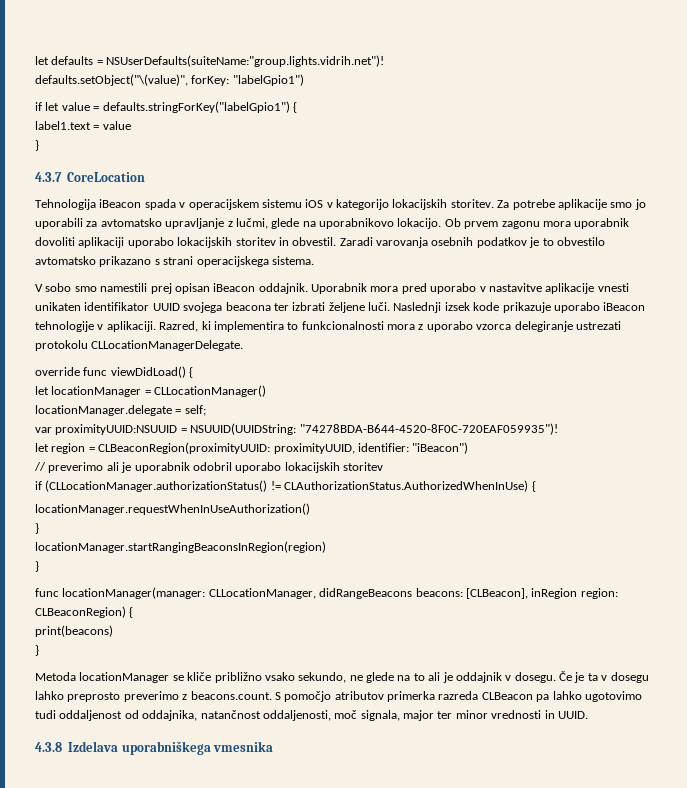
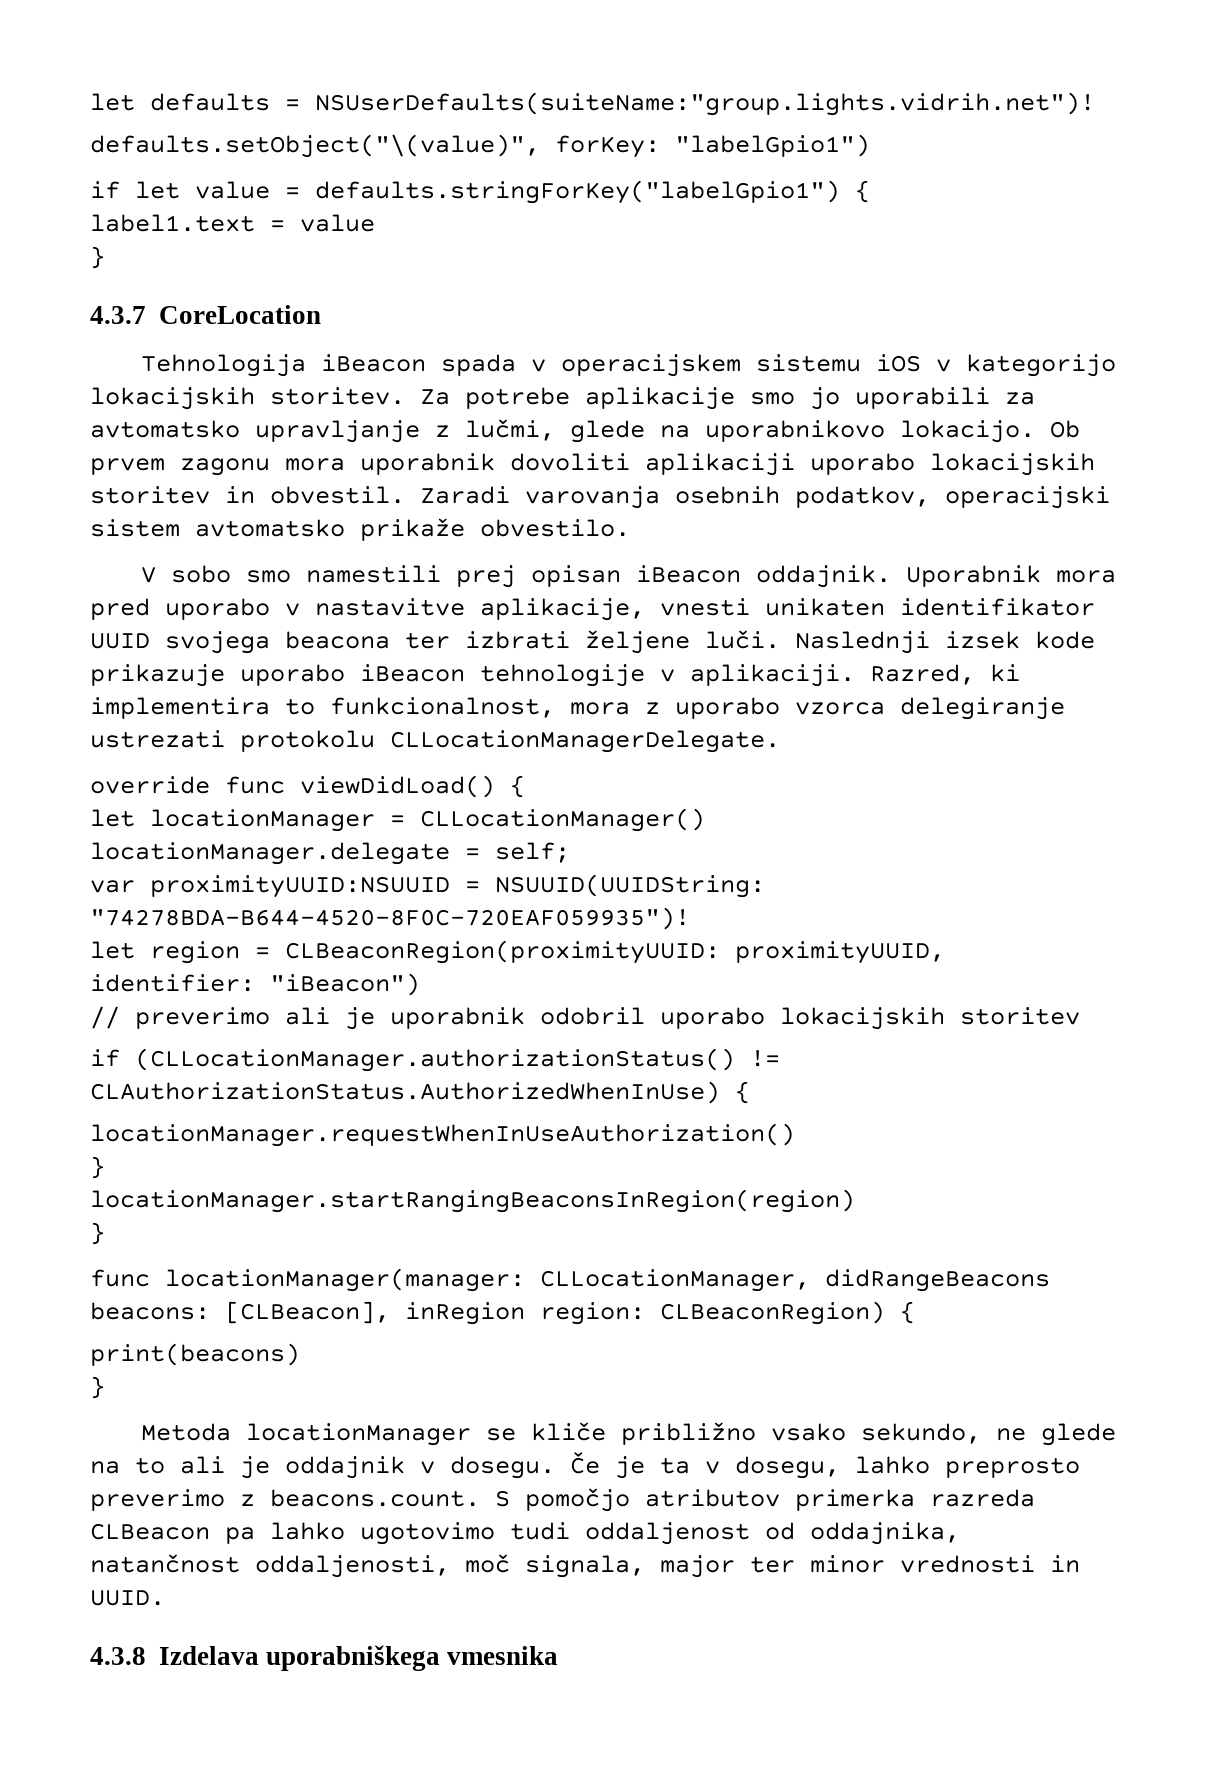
- Zaradi varovanja osebnih podatkov je to obvestilo avtomatsko prikazano s strani operacijskega sistema.
+ Zaradi varovanja osebnih podatkov, operacijski sistem avtomatsko prikaže obvestilo.
- Uporabnik mora pred uporabo v nastavitve aplikacije vnesti unikaten identifikator UUID svojega beacona ter izbrati željene luči.
+ Uporabnik mora pred uporabo v nastavitve aplikacije, vnesti unikaten identifikator UUID svojega beacona ter izbrati željene luči.
- Razred, ki implementira to funkcionalnosti mora z uporabo vzorca delegiranje ustrezati protokolu CLLocationManagerDelegate.
+ Razred, ki implementira to funkcionalnost, mora z uporabo vzorca delegiranje ustrezati protokolu CLLocationManagerDelegate.
- Če je ta v dosegu lahko preprosto preverimo z beacons.count. S pomočjo atributov primerka razreda CLBeacon pa lahko ugotovimo tudi oddaljenost od oddajnika, natančnost oddaljenosti, moč signala, major ter minor vrednosti in UUID.
+ Če je ta v dosegu, lahko preprosto preverimo z beacons.count. S pomočjo atributov primerka razreda CLBeacon pa lahko ugotovimo tudi oddaljenost od oddajnika, natančnost oddaljenosti, moč signala, major ter minor vrednosti in UUID.

